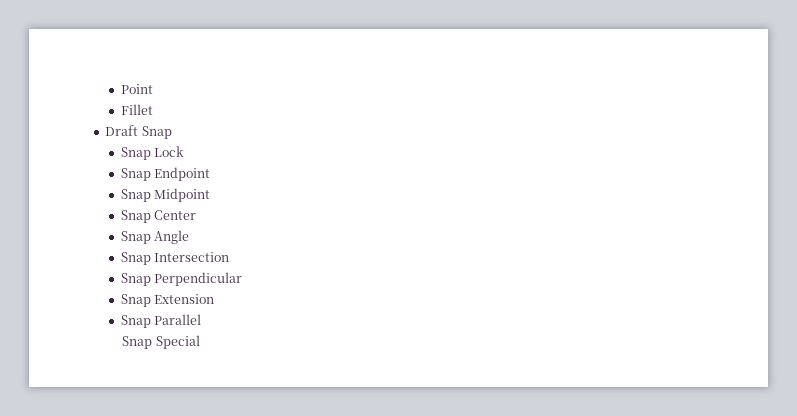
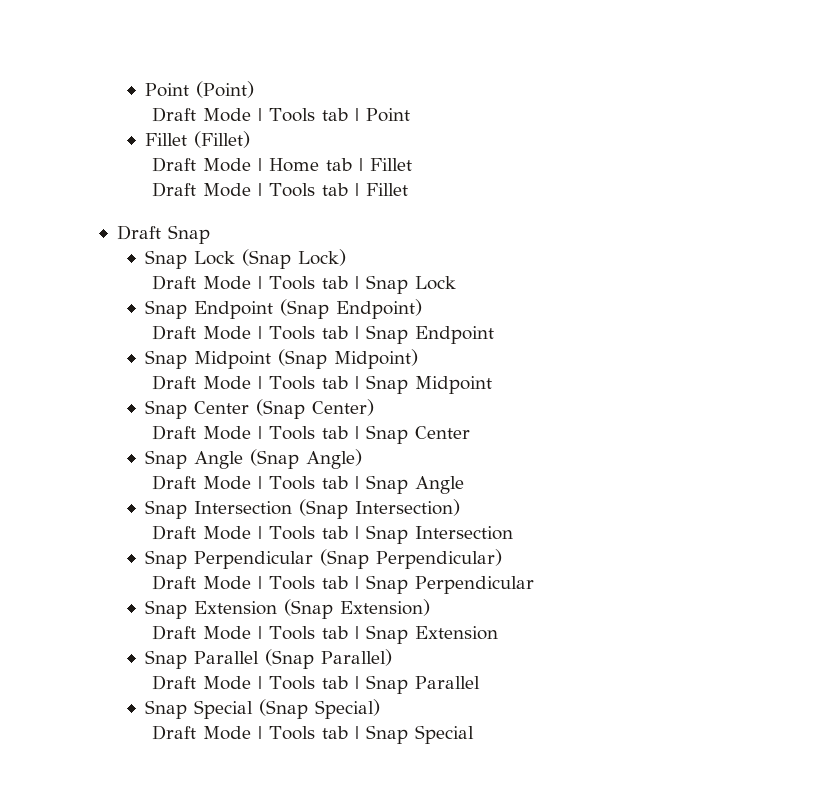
- Point
- Fillet
+ Point (Point)
+ Draft Mode | Tools tab | Point
+ Fillet (Fillet)
+ Draft Mode | Home tab | Fillet
+ Draft Mode | Tools tab | Fillet
  Draft Snap
- Snap Lock
- Snap Endpoint
- Snap Midpoint
- Snap Center
- Snap Angle
- Snap Intersection
- Snap Perpendicular
- Snap Extension
- Snap Parallel
- Snap Special
+ Snap Lock (Snap Lock)
+ Draft Mode | Tools tab | Snap Lock
+ Snap Endpoint (Snap Endpoint)
+ Draft Mode | Tools tab | Snap Endpoint
+ Snap Midpoint (Snap Midpoint)
+ Draft Mode | Tools tab | Snap Midpoint
+ Snap Center (Snap Center)
+ Draft Mode | Tools tab | Snap Center
+ Snap Angle (Snap Angle)
+ Draft Mode | Tools tab | Snap Angle
+ Snap Intersection (Snap Intersection)
+ Draft Mode | Tools tab | Snap Intersection
+ Snap Perpendicular (Snap Perpendicular)
+ Draft Mode | Tools tab | Snap Perpendicular
+ Snap Extension (Snap Extension)
+ Draft Mode | Tools tab | Snap Extension
+ Snap Parallel (Snap Parallel)
+ Draft Mode | Tools tab | Snap Parallel
+ Snap Special (Snap Special)
+ Draft Mode | Tools tab | Snap Special

